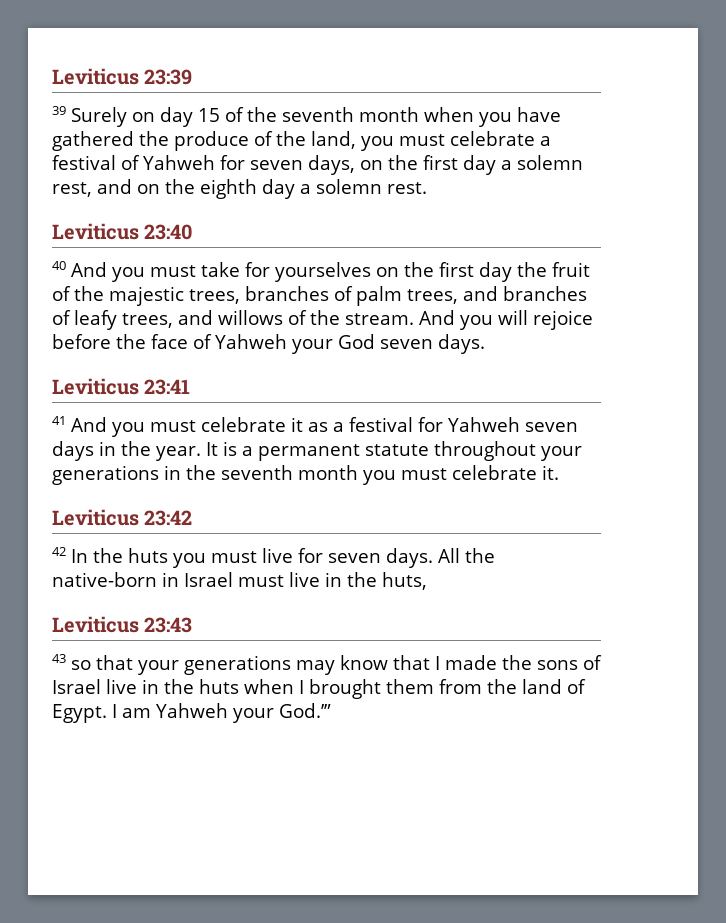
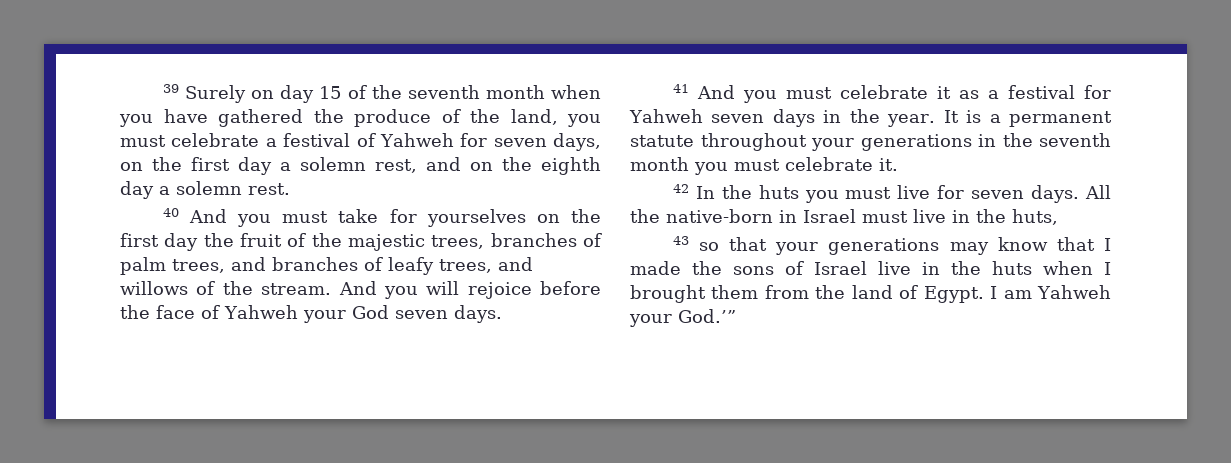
- Leviticus 23:39
- Leviticus 23:40
- Leviticus 23:41
- Leviticus 23:42
- Leviticus 23:43

